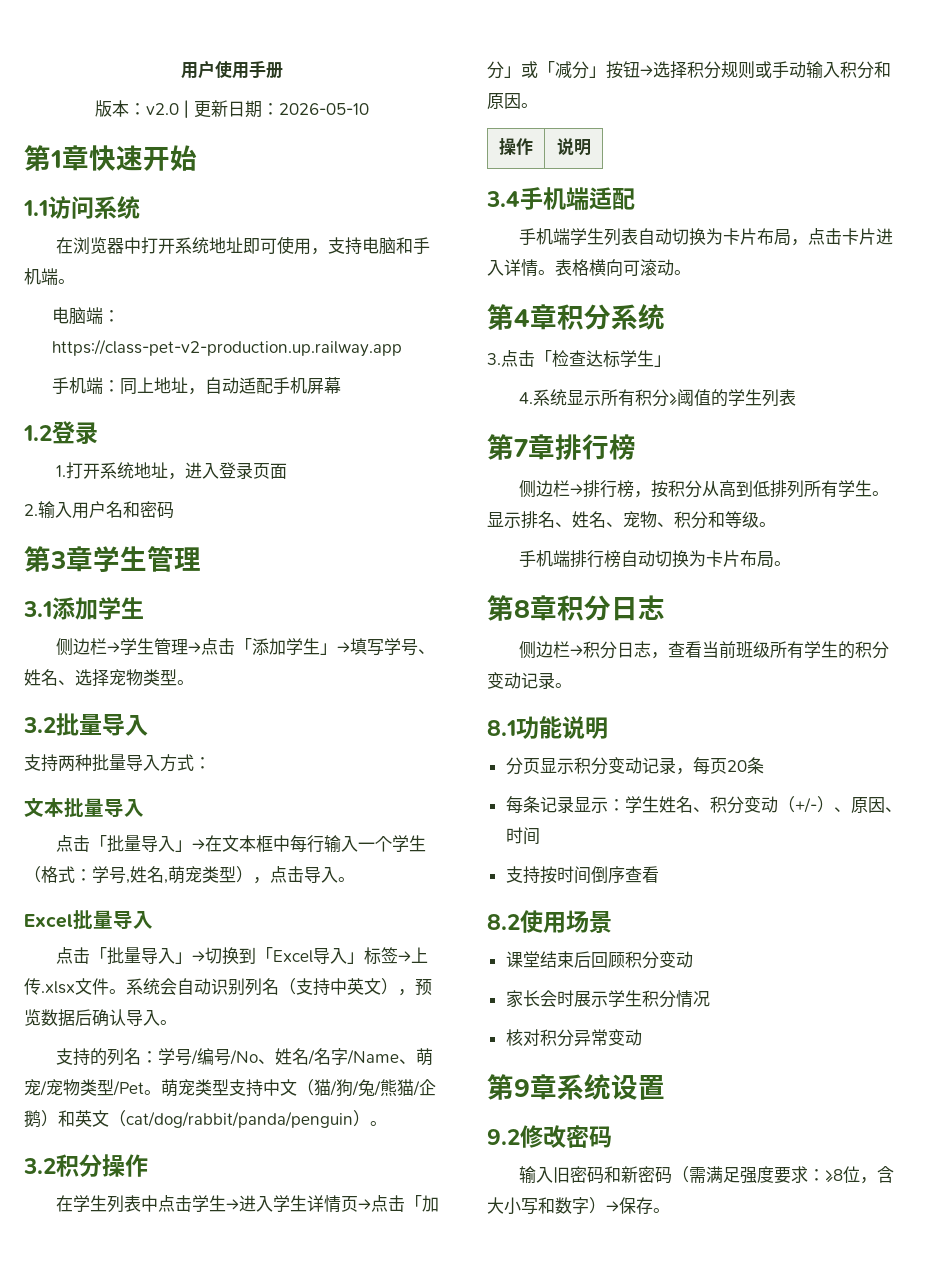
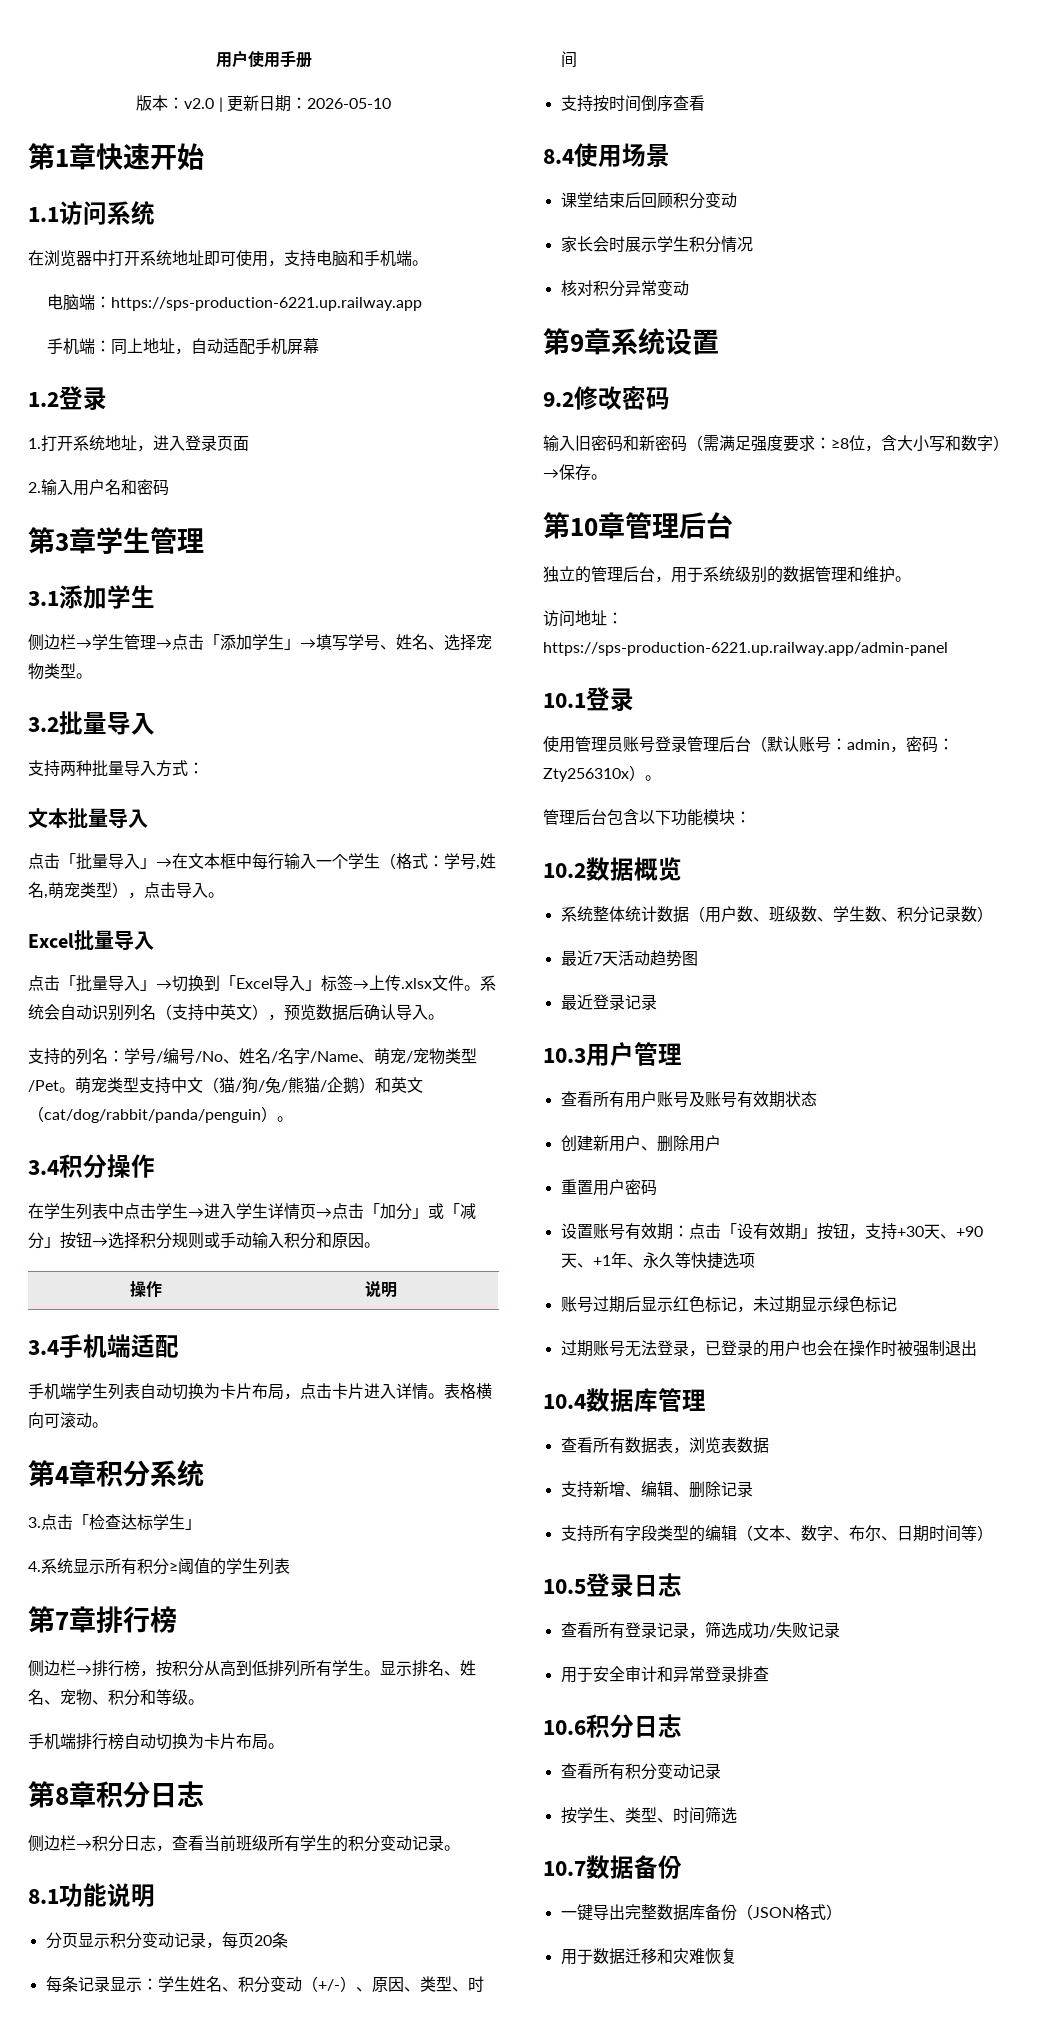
- 电脑端：https://class-pet-v2-production.up.railway.app
+ 电脑端：https://sps-production-6221.up.railway.app
- 3.2积分操作
+ 3.4积分操作
- 每条记录显示：学生姓名、积分变动（+/-）、原因、时间
+ 每条记录显示：学生姓名、积分变动（+/-）、原因、类型、时间
- 8.2使用场景
+ 8.4使用场景
+ 第10章管理后台
+ 独立的管理后台，用于系统级别的数据管理和维护。
+ 访问地址：https://sps-production-6221.up.railway.app/admin-panel
+ 10.1登录
+ 使用管理员账号登录管理后台（默认账号：admin，密码：Zty256310x）。
+ 管理后台包含以下功能模块：
+ 10.2数据概览
+ 系统整体统计数据（用户数、班级数、学生数、积分记录数）
+ 最近7天活动趋势图
+ 最近登录记录
+ 10.3用户管理
+ 查看所有用户账号及账号有效期状态
+ 创建新用户、删除用户
+ 重置用户密码
+ 设置账号有效期：点击「设有效期」按钮，支持+30天、+90天、+1年、永久等快捷选项
+ 账号过期后显示红色标记，未过期显示绿色标记
+ 过期账号无法登录，已登录的用户也会在操作时被强制退出
+ 10.4数据库管理
+ 查看所有数据表，浏览表数据
+ 支持新增、编辑、删除记录
+ 支持所有字段类型的编辑（文本、数字、布尔、日期时间等）
+ 10.5登录日志
+ 查看所有登录记录，筛选成功/失败记录
+ 用于安全审计和异常登录排查
+ 10.6积分日志
+ 查看所有积分变动记录
+ 按学生、类型、时间筛选
+ 10.7数据备份
+ 一键导出完整数据库备份（JSON格式）
+ 用于数据迁移和灾难恢复

